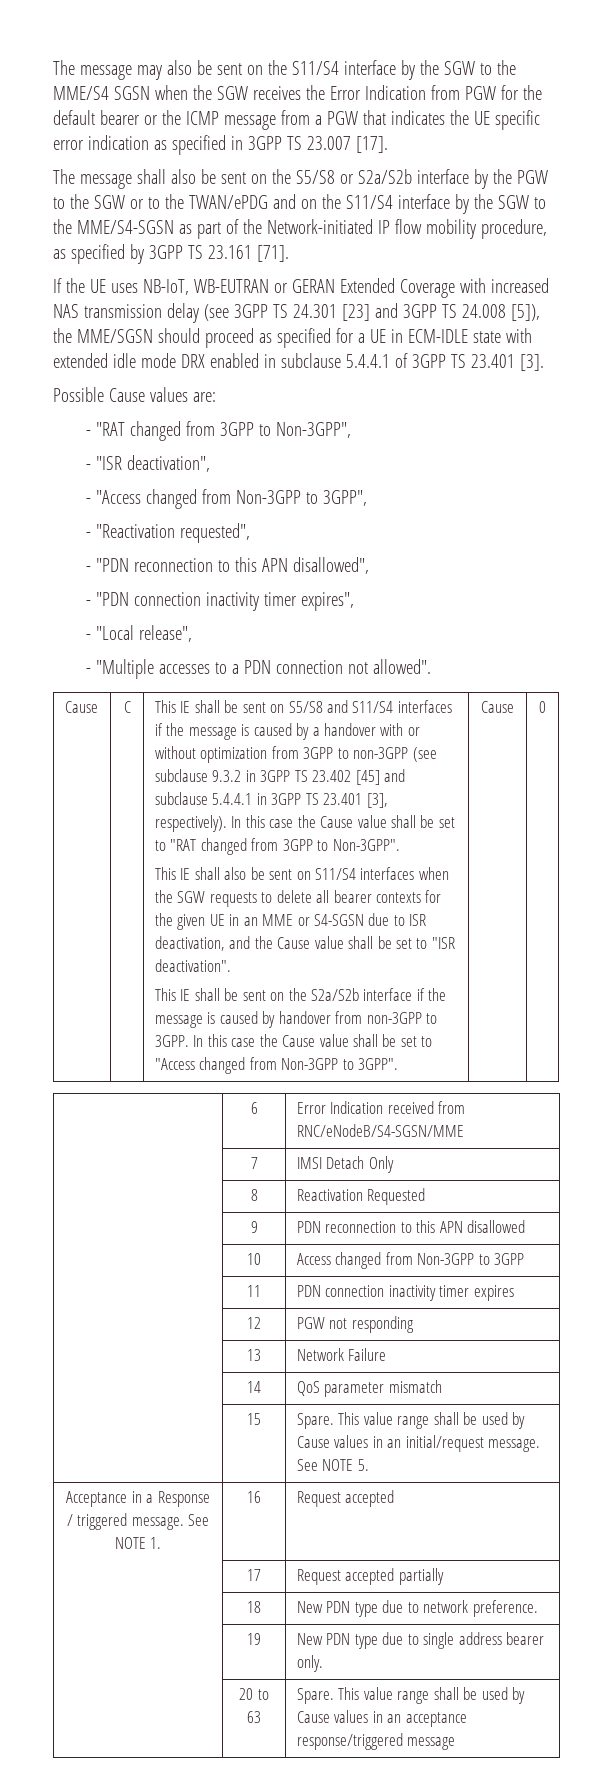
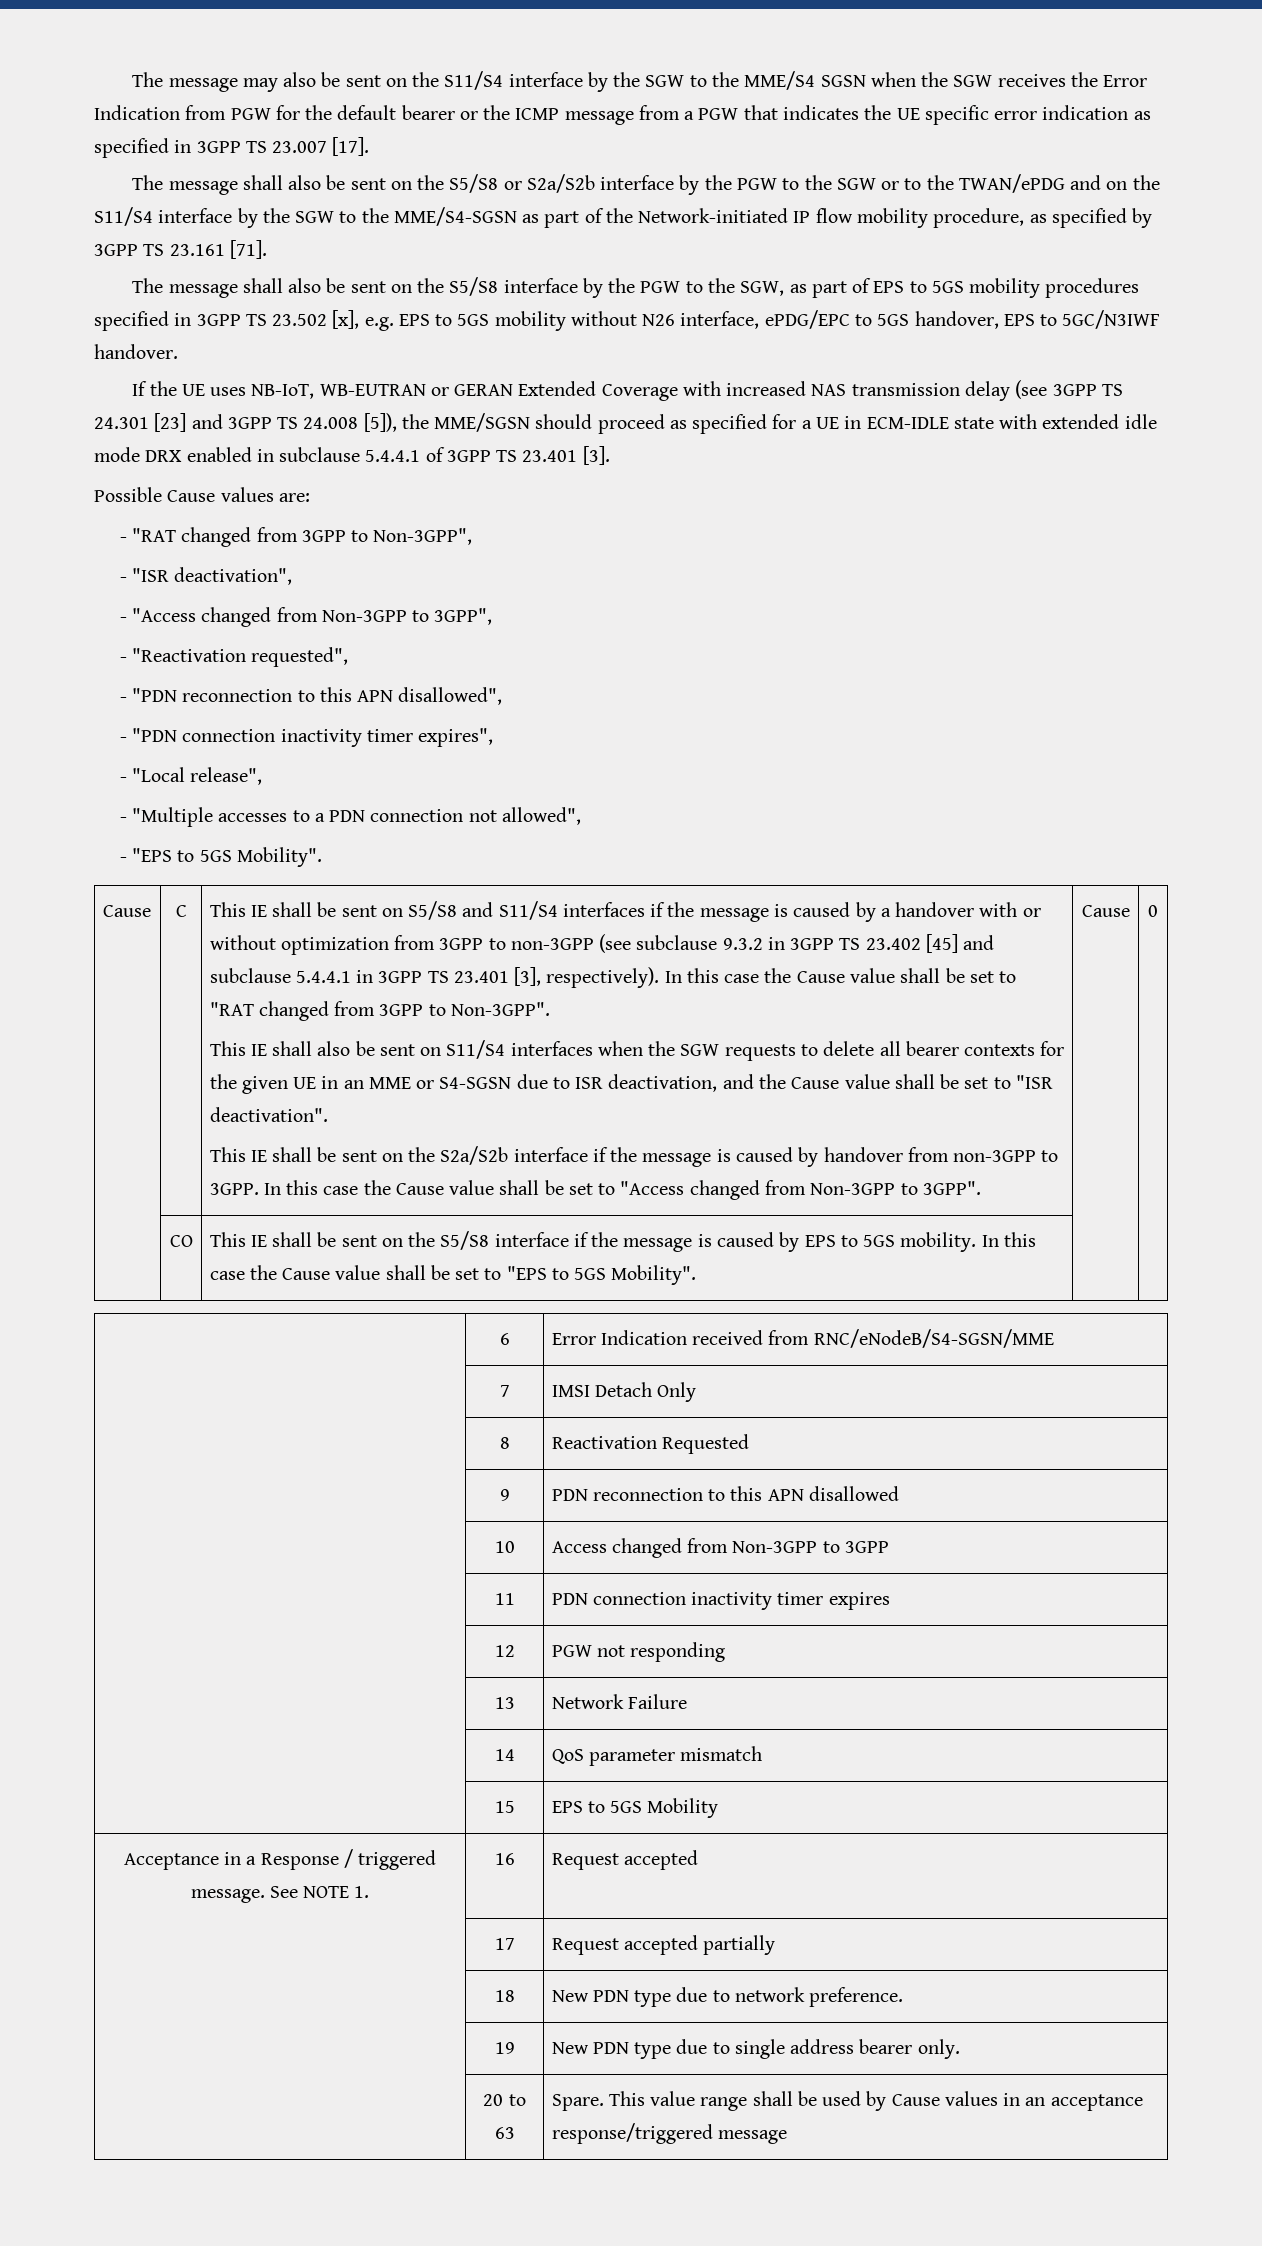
+ The message shall also be sent on the S5/S8 interface by the PGW to the SGW, as part of EPS to 5GS mobility procedures specified in 3GPP TS 23.502 [x], e.g. EPS to 5GS mobility without N26 interface, ePDG/EPC to 5GS handover, EPS to 5GC/N3IWF handover.
- - "Multiple accesses to a PDN connection not allowed".
+ - "Multiple accesses to a PDN connection not allowed",
+ - "EPS to 5GS Mobility".
+ | CO | This IE shall be sent on the S5/S8 interface if the message is caused by EPS to 5GS mobility. In this case the Cause value shall be set to "EPS to 5GS Mobility". | |
- | 15 | Spare. This value range shall be used by Cause values in an initial/request message. See NOTE 5.
+ | 15 | EPS to 5GS Mobility

